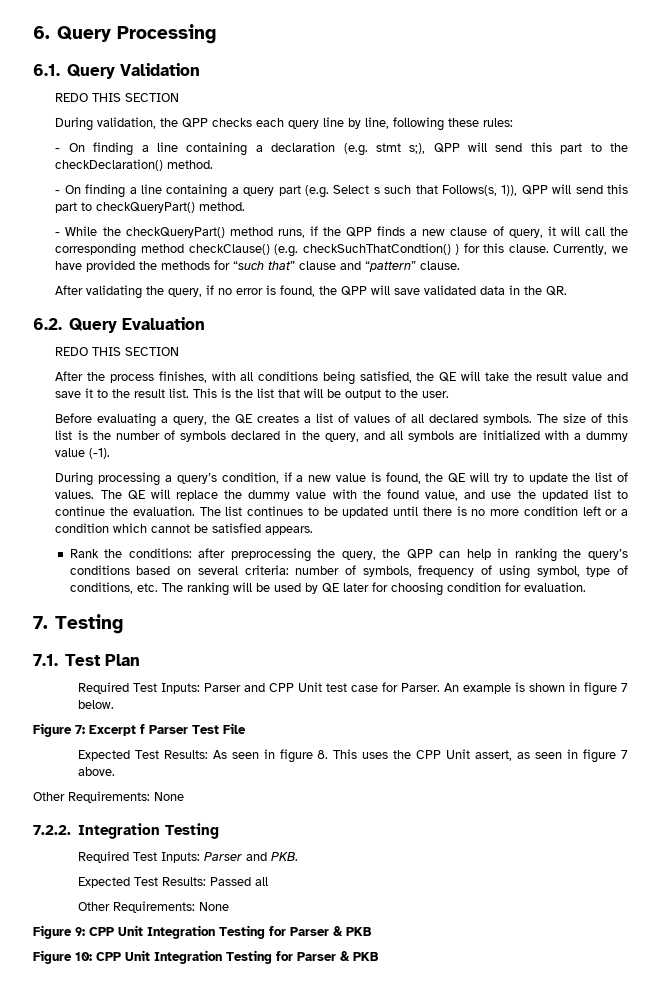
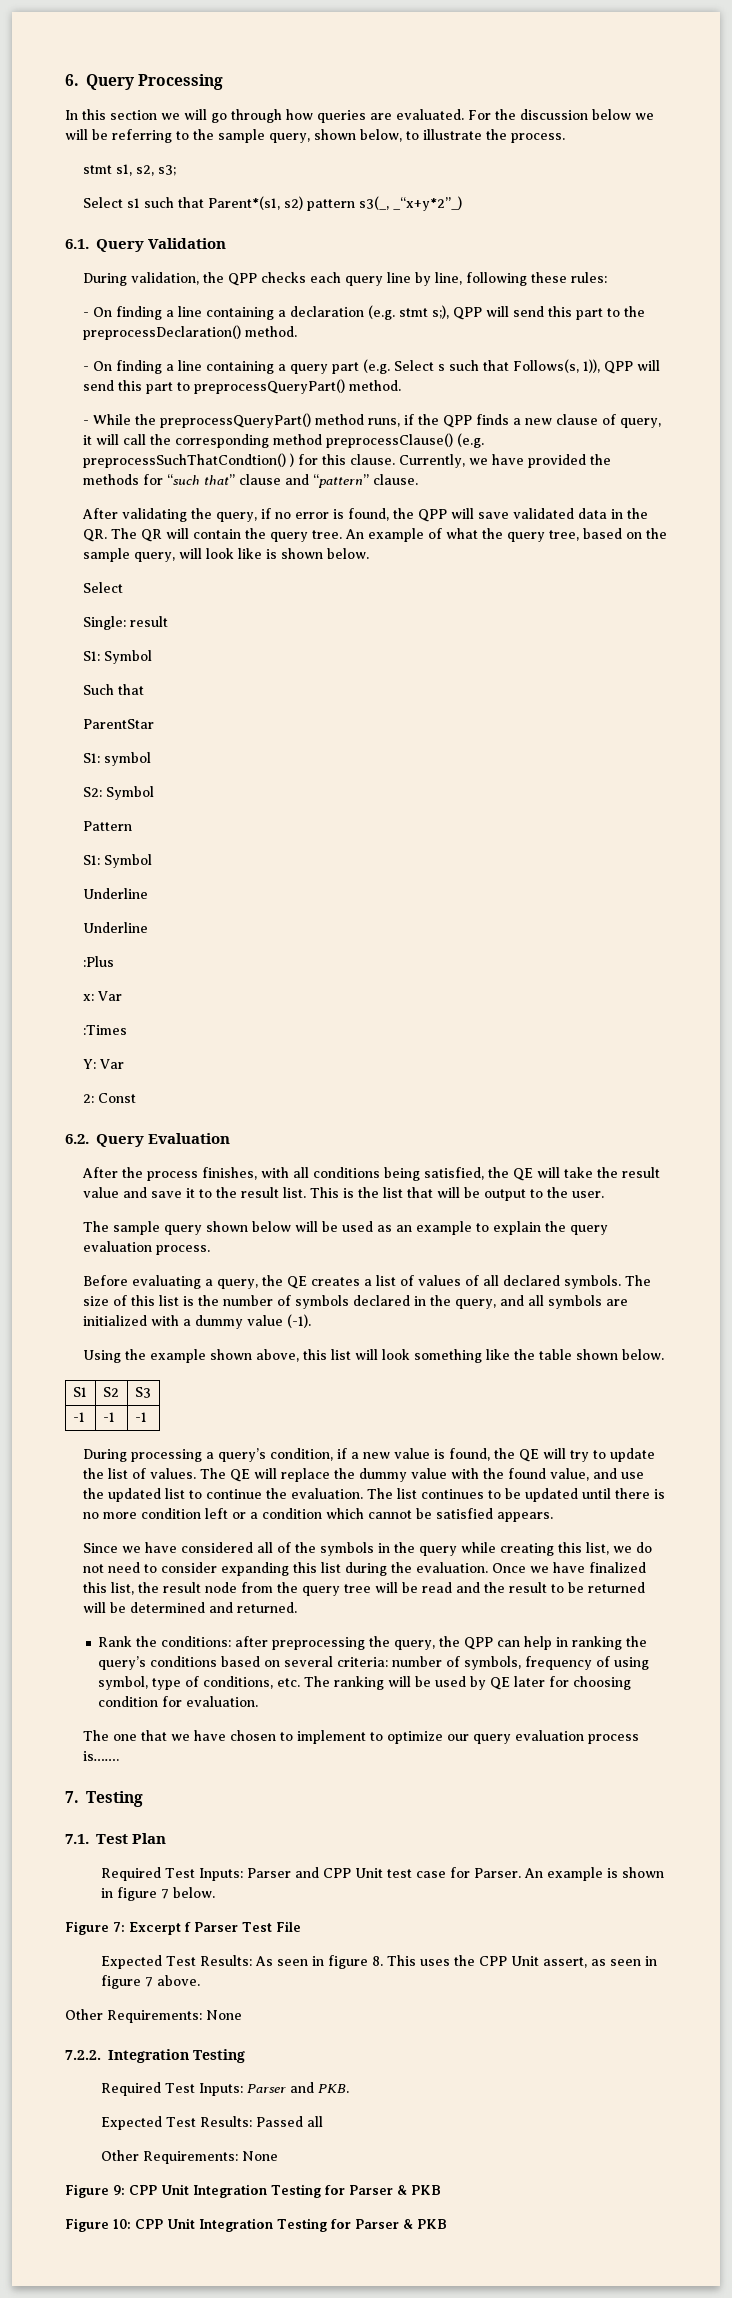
+ In this section we will go through how queries are evaluated. For the discussion below we will be referring to the sample query, shown below, to illustrate the process.
+ stmt s1, s2, s3;
+ Select s1 such that Parent*(s1, s2) pattern s3(_, _“x+y*2”_)
  6.1. Query Validation
- REDO THIS SECTION
- - On finding a line containing a declaration (e.g. stmt s;), QPP will send this part to the checkDeclaration() method.
+ - On finding a line containing a declaration (e.g. stmt s;), QPP will send this part to the preprocessDeclaration() method.
- - On finding a line containing a query part (e.g. Select s such that Follows(s, 1)), QPP will send this part to checkQueryPart() method.
+ - On finding a line containing a query part (e.g. Select s such that Follows(s, 1)), QPP will send this part to preprocessQueryPart() method.
- - While the checkQueryPart() method runs, if the QPP finds a new clause of query, it will call the corresponding method checkClause() (e.g. checkSuchThatCondtion() ) for this clause.
+ - While the preprocessQueryPart() method runs, if the QPP finds a new clause of query, it will call the corresponding method preprocessClause() (e.g. preprocessSuchThatCondtion() ) for this clause.
- After validating the query, if no error is found, the QPP will save validated data in the QR.
+ After validating the query, if no error is found, the QPP will save validated data in the QR. The QR will contain the query tree. An example of what the query tree, based on the sample query, will look like is shown below.
+ Select
+ Single: result
+ S1: Symbol
+ Such that
+ ParentStar
+ S1: symbol
+ S2: Symbol
+ Pattern
+ S1: Symbol
+ Underline
+ Underline
+ :Plus
+ x: Var
+ :Times
+ Y: Var
+ 2: Const
  6.2. Query Evaluation
- REDO THIS SECTION
+ The sample query shown below will be used as an example to explain the query evaluation process.
+ Using the example shown above, this list will look something like the table shown below.
+ S1 | S2 | S3
+ -1 | -1 | -1
+ Since we have considered all of the symbols in the query while creating this list, we do not need to consider expanding this list during the evaluation. Once we have finalized this list, the result node from the query tree will be read and the result to be returned will be determined and returned.
+ The one that we have chosen to implement to optimize our query evaluation process is…….

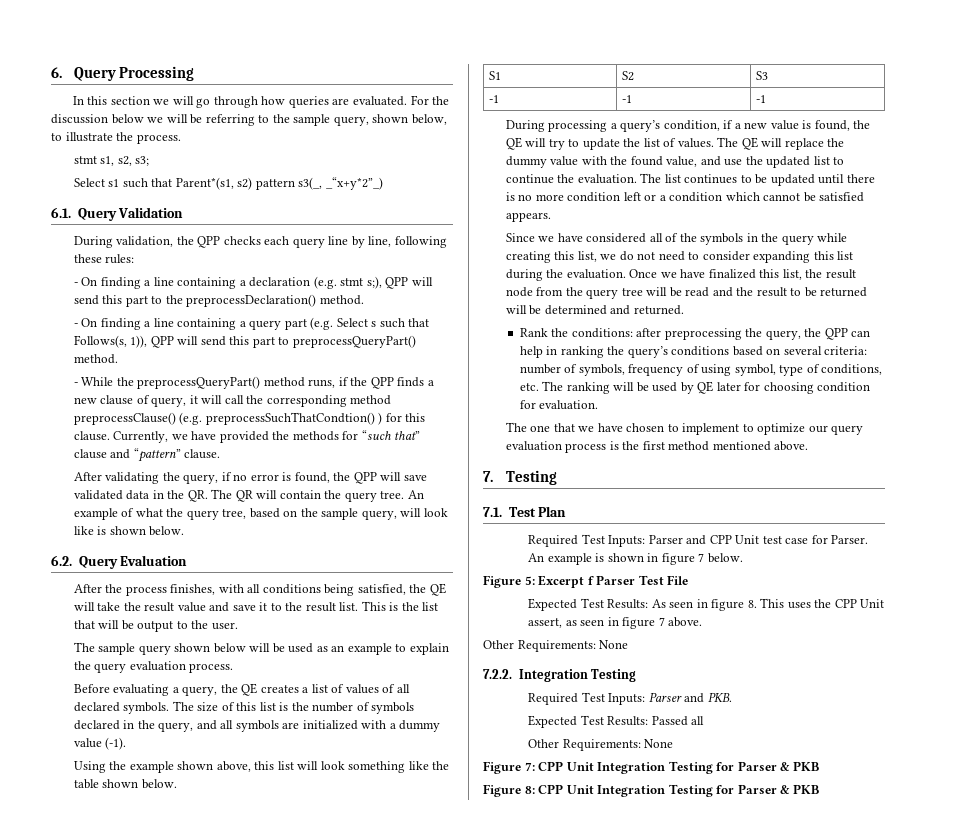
  An example of what the query tree, based on the sample query, will look like is shown below.
- Select
- Single: result
- S1: Symbol
- Such that
- ParentStar
- S1: symbol
- S2: Symbol
- Pattern
- S1: Symbol
- Underline
- Underline
- :Plus
- x: Var
- :Times
- Y: Var
- 2: Const
- The one that we have chosen to implement to optimize our query evaluation process is…….
+ The one that we have chosen to implement to optimize our query evaluation process is the first method mentioned above.
- Figure 7: Excerpt f Parser Test File
+ Figure 5: Excerpt f Parser Test File
- Figure 9: CPP Unit Integration Testing for Parser & PKB
+ Figure 7: CPP Unit Integration Testing for Parser & PKB
- Figure 10: CPP Unit Integration Testing for Parser & PKB
+ Figure 8: CPP Unit Integration Testing for Parser & PKB

